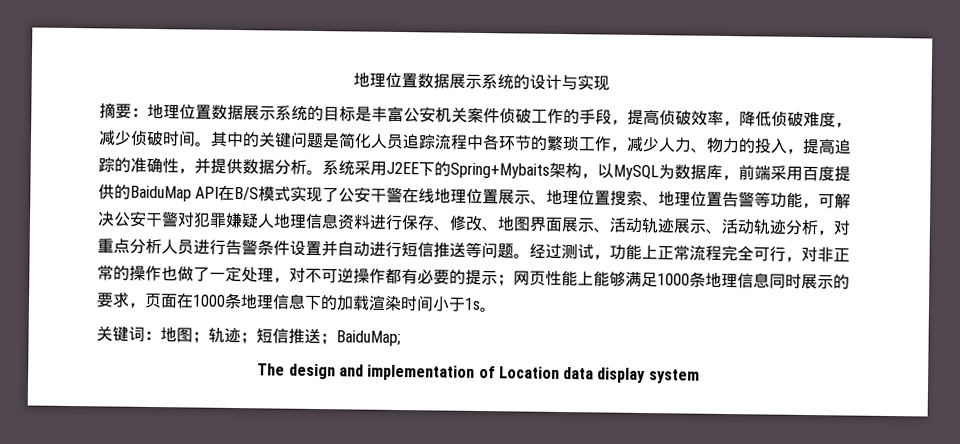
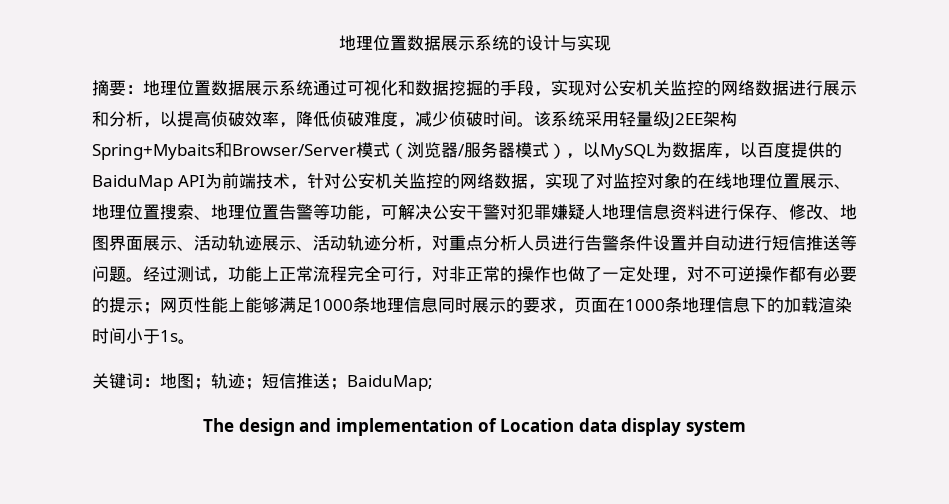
- 摘要：地理位置数据展示系统的目标是丰富公安机关案件侦破工作的手段，提高侦破效率，降低侦破难度，减少侦破时间。
+ 摘要：地理位置数据展示系统通过可视化和数据挖掘的手段，实现对公安机关监控的网络数据进行展示和分析，以提高侦破效率，降低侦破难度，减少侦破时间。
- 其中的关键问题是简化人员追踪流程中各环节的繁琐工作，减少人力、物力的投入，提高追踪的准确性，并提供数据分析。系统采用J2EE下的Spring+Mybaits架构，以MySQL为数据库，前端采用百度提供的BaiduMap API在B/S模式实现了公安干警在线地理位置展示、地理位置搜索、地理位置告警等功能，可解决公安干警对犯罪嫌疑人地理信息资料进行保存、修改、地图界面展示、活动轨迹展示、活动轨迹分析，对重点分析人员进行告警条件设置并自动进行短信推送等问题。
+ 该系统采用轻量级J2EE架构Spring+Mybaits和Browser/Server模式（浏览器/服务器模式），以MySQL为数据库，以百度提供的BaiduMap API为前端技术，针对公安机关监控的网络数据，实现了对监控对象的在线地理位置展示、地理位置搜索、地理位置告警等功能，可解决公安干警对犯罪嫌疑人地理信息资料进行保存、修改、地图界面展示、活动轨迹展示、活动轨迹分析，对重点分析人员进行告警条件设置并自动进行短信推送等问题。

